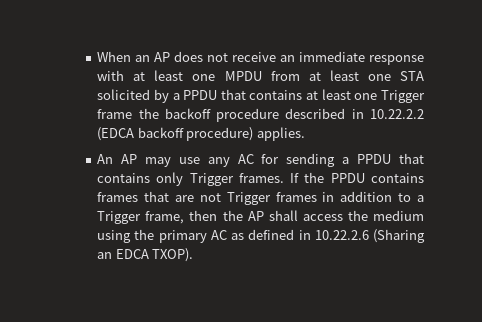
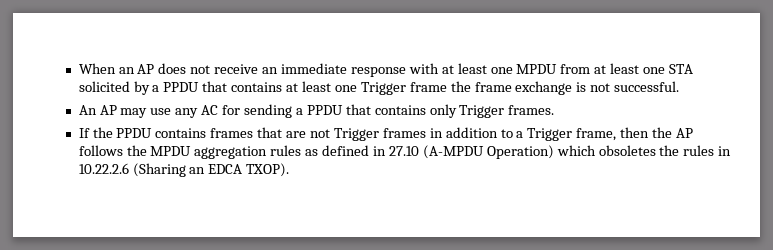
- When an AP does not receive an immediate response with at least one MPDU from at least one STA solicited by a PPDU that contains at least one Trigger frame the backoff procedure described in 10.22.2.2 (EDCA backoff procedure) applies.
+ When an AP does not receive an immediate response with at least one MPDU from at least one STA solicited by a PPDU that contains at least one Trigger frame the frame exchange is not successful.
- An AP may use any AC for sending a PPDU that contains only Trigger frames. If the PPDU contains frames that are not Trigger frames in addition to a Trigger frame, then the AP shall access the medium using the primary AC as defined in 10.22.2.6 (Sharing an EDCA TXOP).
+ An AP may use any AC for sending a PPDU that contains only Trigger frames.
+ If the PPDU contains frames that are not Trigger frames in addition to a Trigger frame, then the AP follows the MPDU aggregation rules as defined in 27.10 (A-MPDU Operation) which obsoletes the rules in 10.22.2.6 (Sharing an EDCA TXOP).

